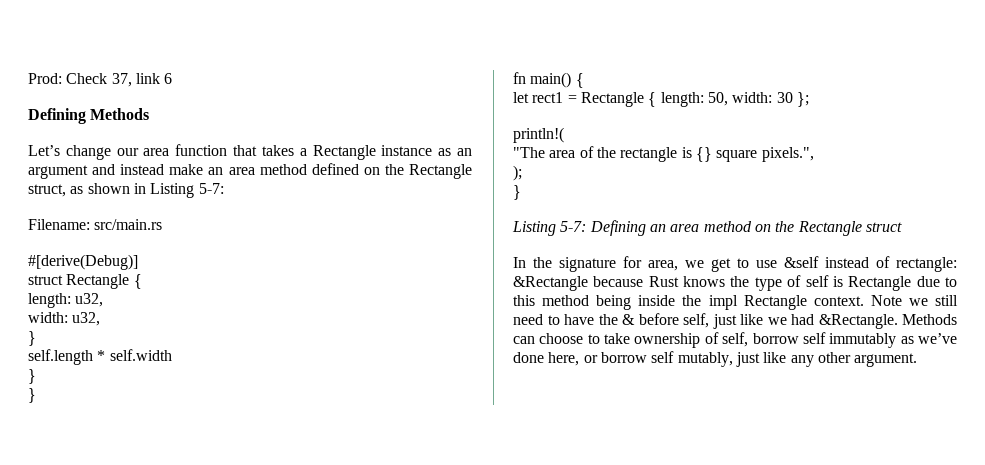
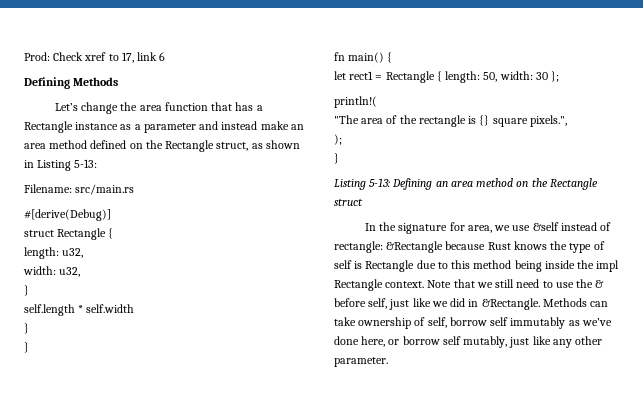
- Prod: Check 37, link 6
+ Prod: Check xref to 17, link 6
- Let’s change our area function that takes a Rectangle instance as an argument and instead make an area method defined on the Rectangle struct, as shown in Listing 5-7:
+ Let’s change the area function that has a Rectangle instance as a parameter and instead make an area method defined on the Rectangle struct, as shown in Listing 5-13:
- Listing 5-7: Defining an area method on the Rectangle struct
+ Listing 5-13: Defining an area method on the Rectangle struct
- In the signature for area, we get to use &self instead of rectangle: &Rectangle because Rust knows the type of self is Rectangle due to this method being inside the impl Rectangle context.
+ In the signature for area, we use &self instead of rectangle: &Rectangle because Rust knows the type of self is Rectangle due to this method being inside the impl Rectangle context.
- Note we still need to have the & before self, just like we had &Rectangle.
+ Note that we still need to use the & before self, just like we did in &Rectangle.
- Methods can choose to take ownership of self, borrow self immutably as we’ve done here, or borrow self mutably, just like any other argument.
+ Methods can take ownership of self, borrow self immutably as we’ve done here, or borrow self mutably, just like any other parameter.

